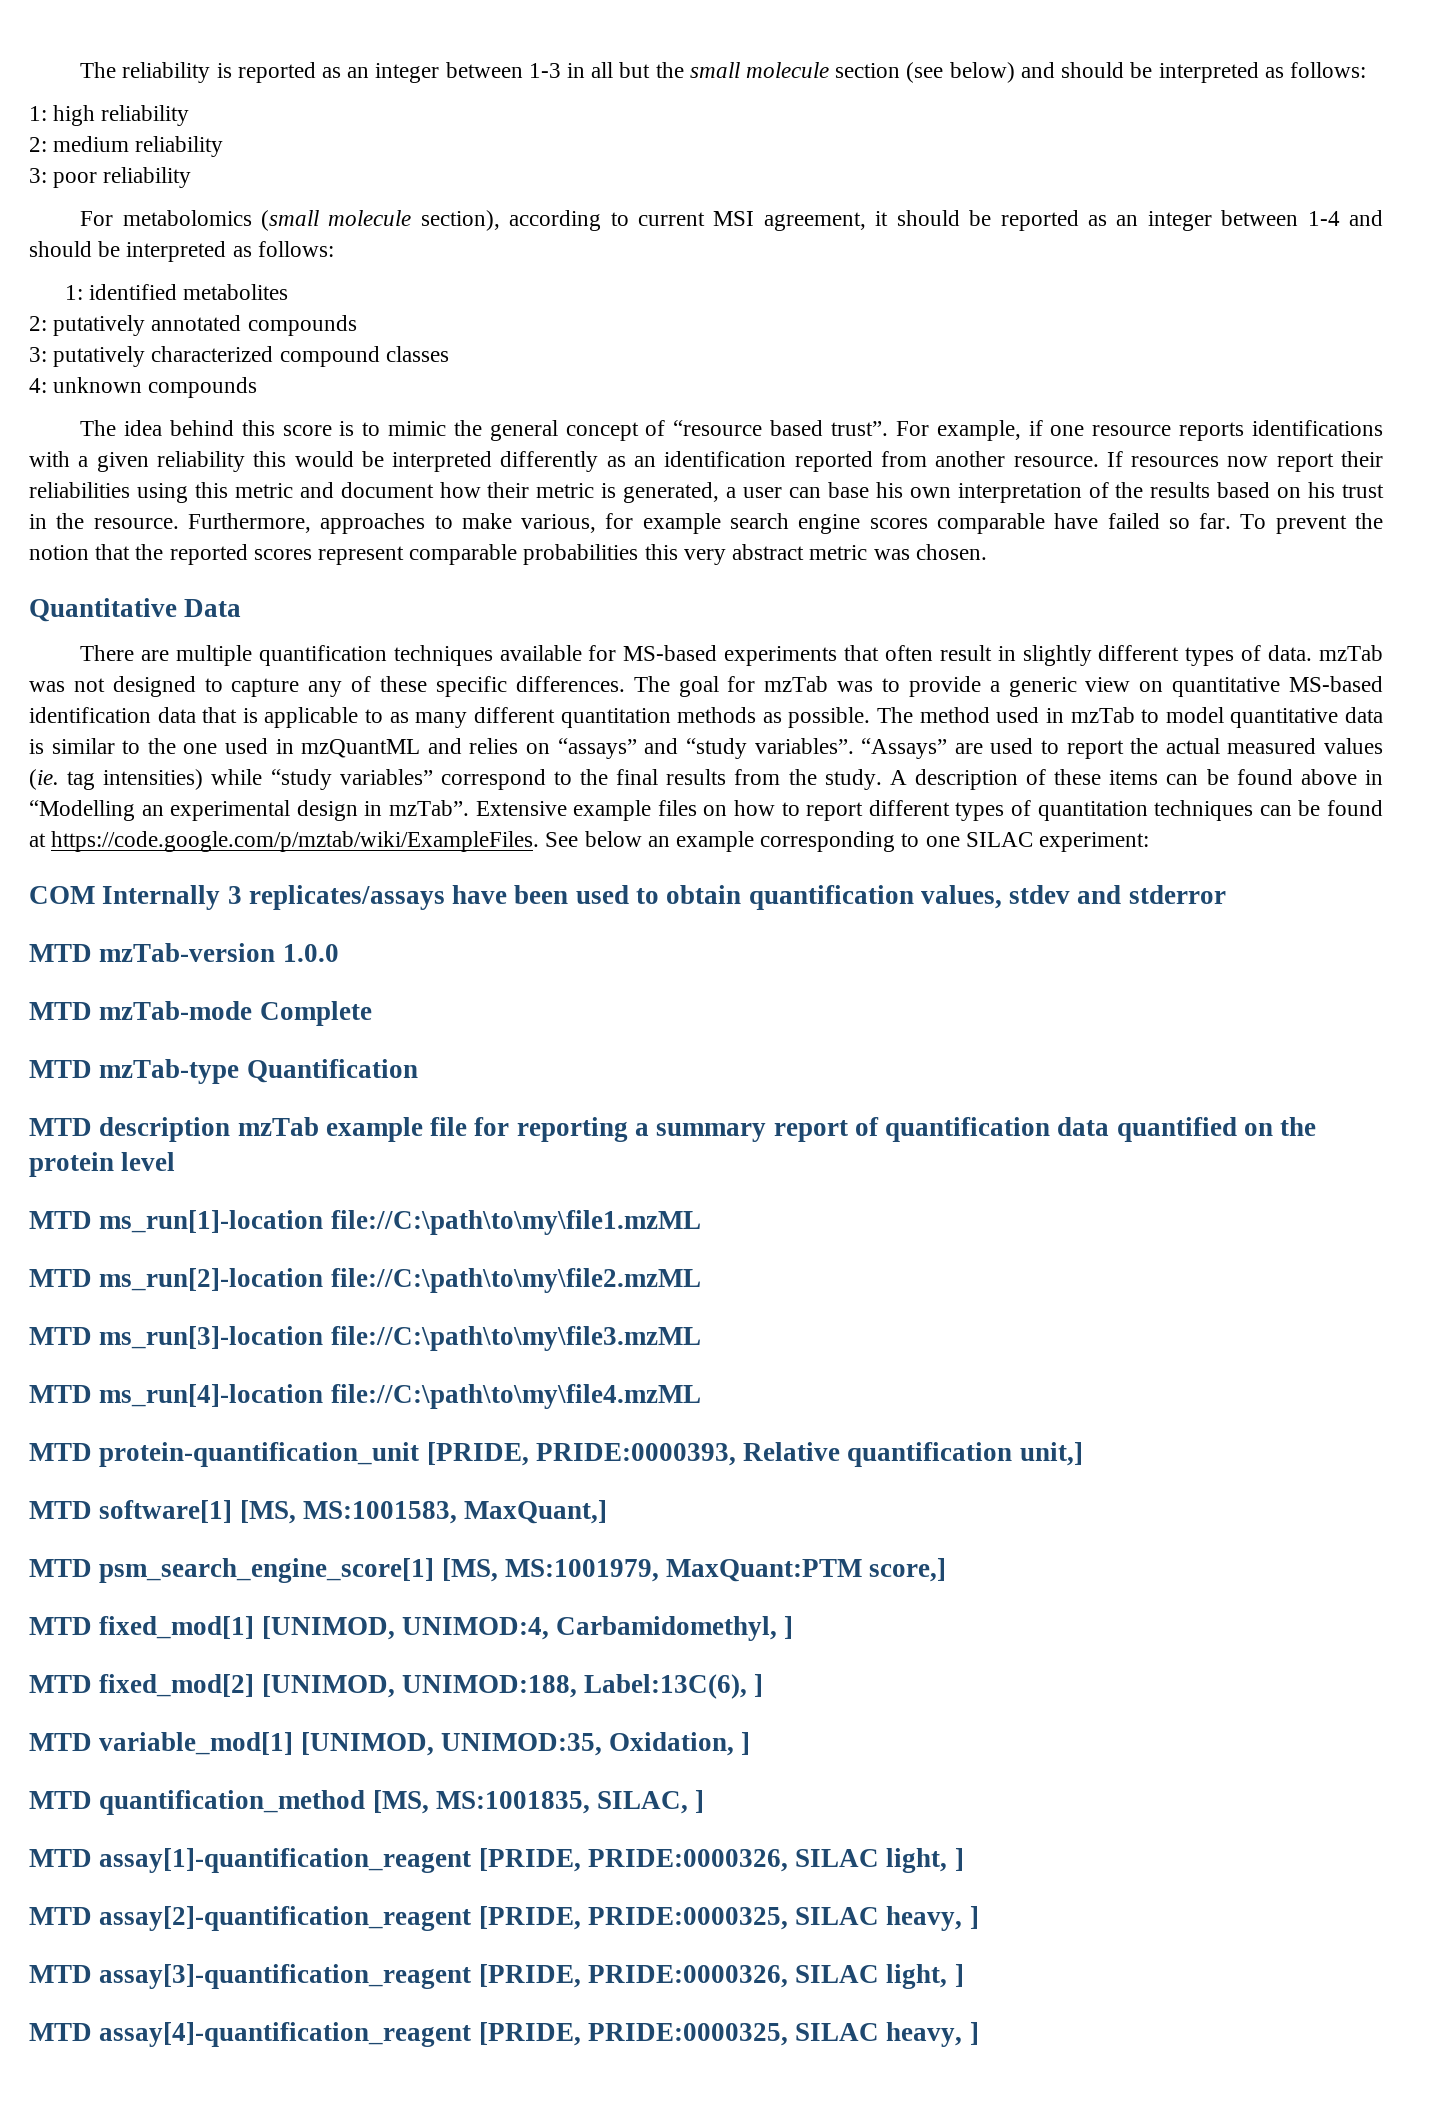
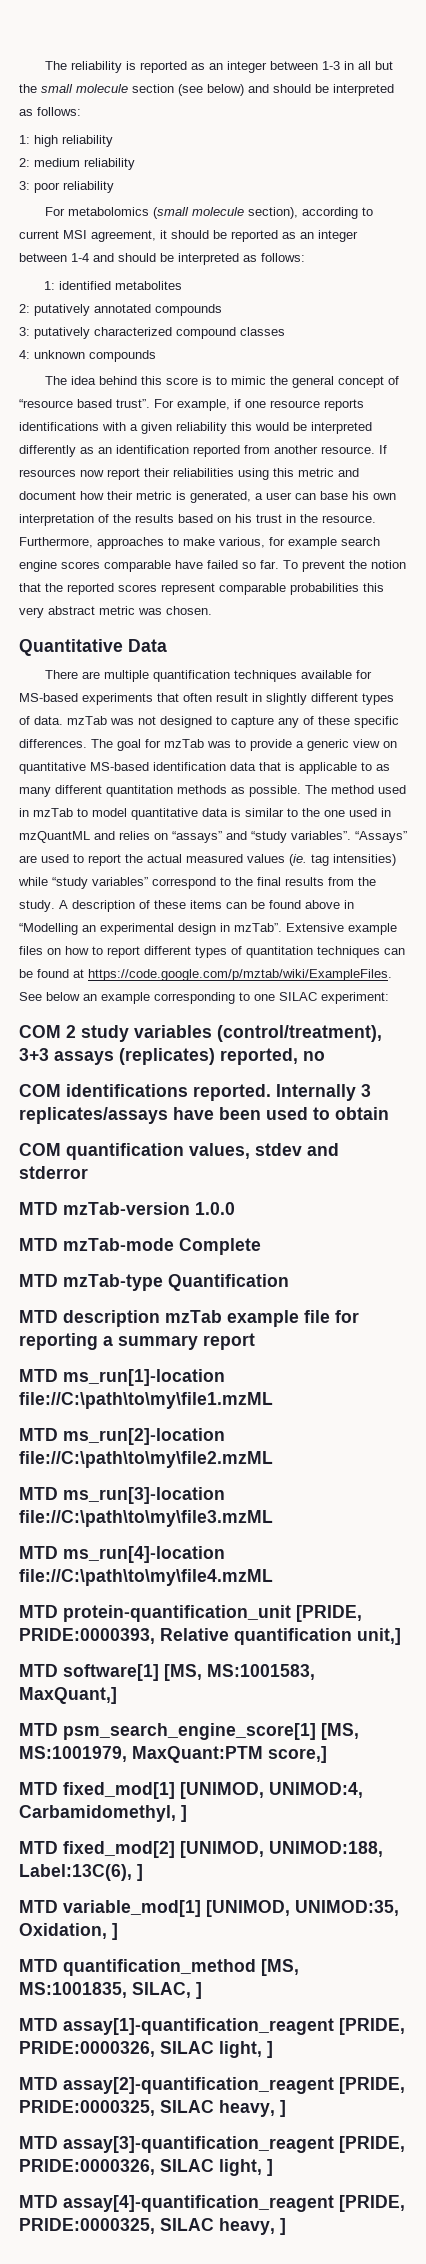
- COM Internally 3 replicates/assays have been used to obtain quantification values, stdev and stderror
+ COM 2 study variables (control/treatment), 3+3 assays (replicates) reported, no
+ COM identifications reported. Internally 3 replicates/assays have been used to obtain
+ COM quantification values, stdev and stderror
- MTD description mzTab example file for reporting a summary report of quantification data quantified on the protein level
+ MTD description mzTab example file for reporting a summary report

